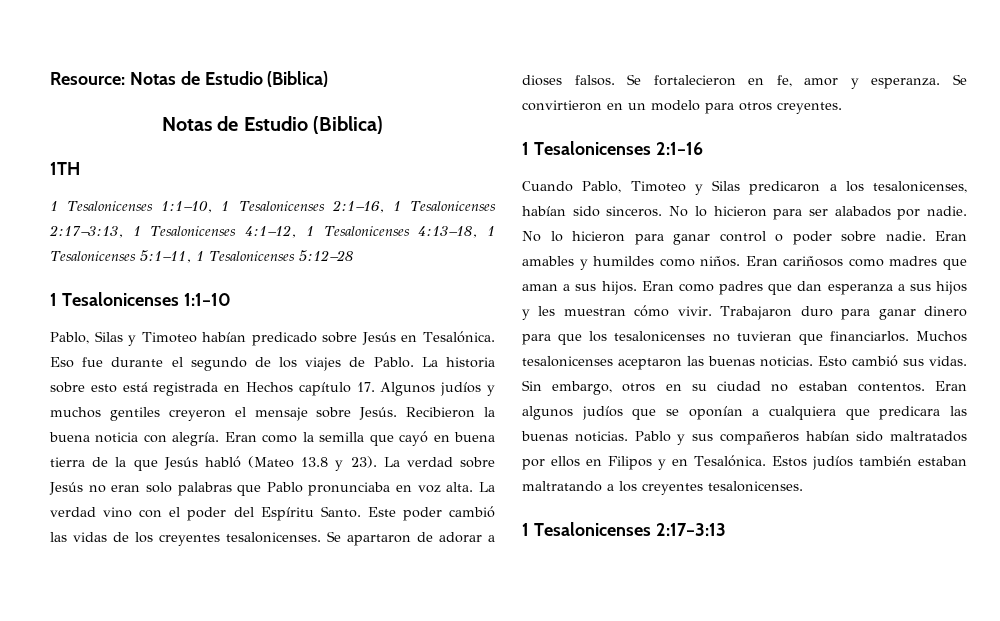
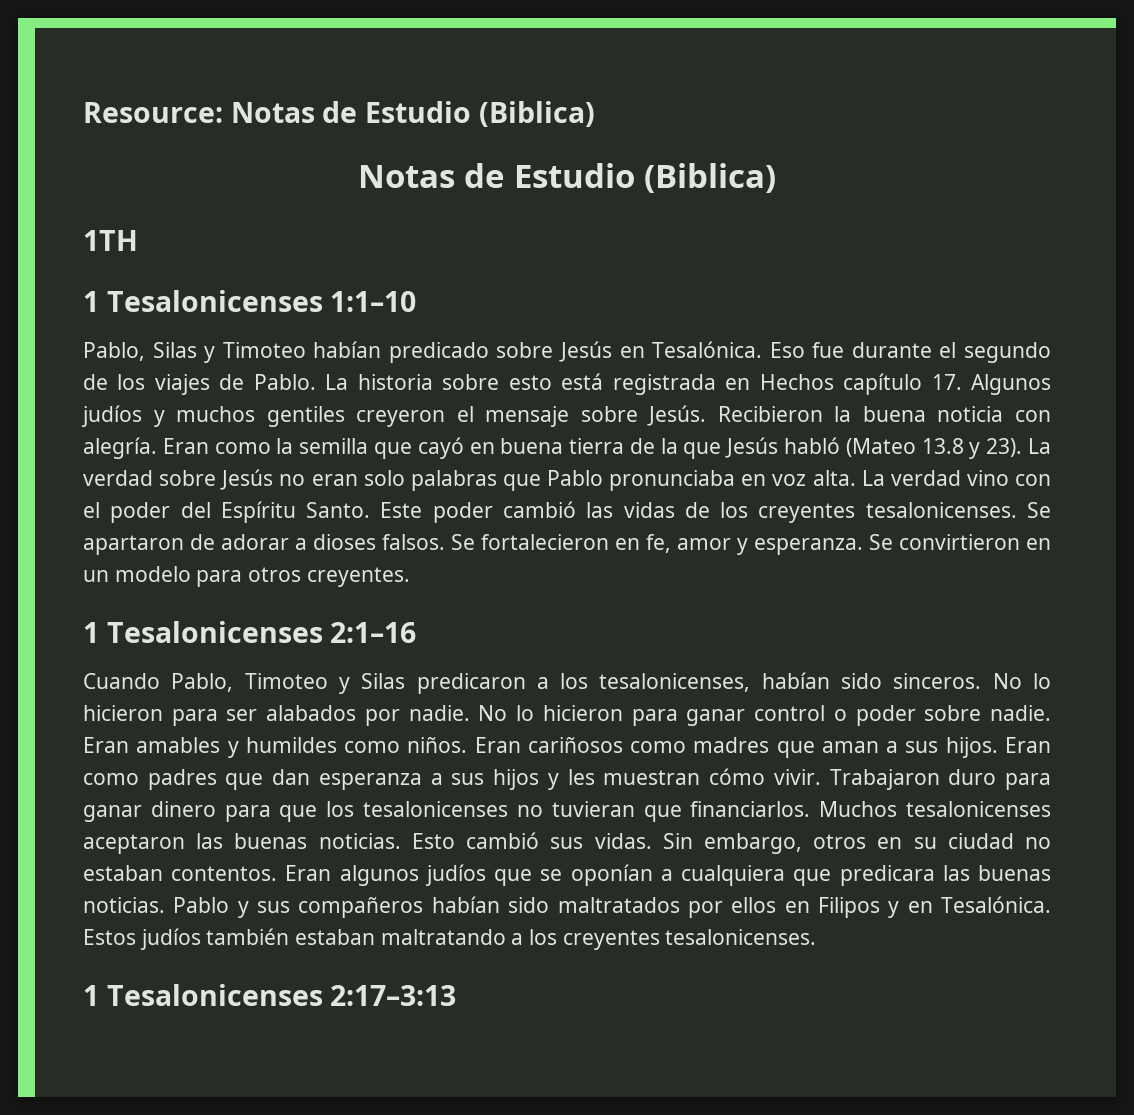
- 1 Tesalonicenses 1:1–10, 1 Tesalonicenses 2:1–16, 1 Tesalonicenses 2:17–3:13, 1 Tesalonicenses 4:1–12, 1 Tesalonicenses 4:13–18, 1 Tesalonicenses 5:1–11, 1 Tesalonicenses 5:12–28

